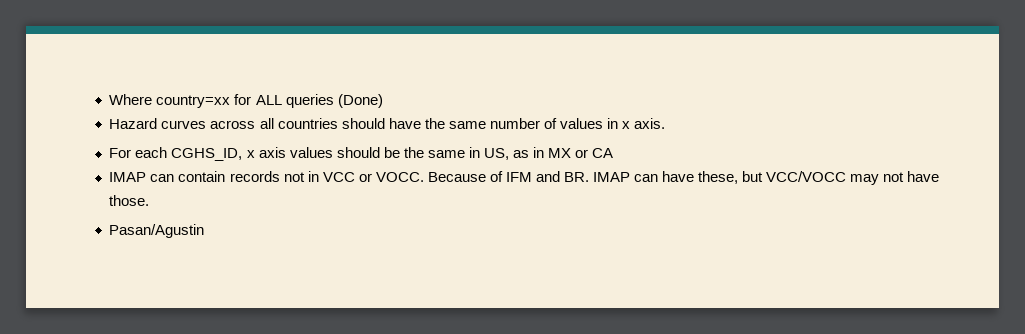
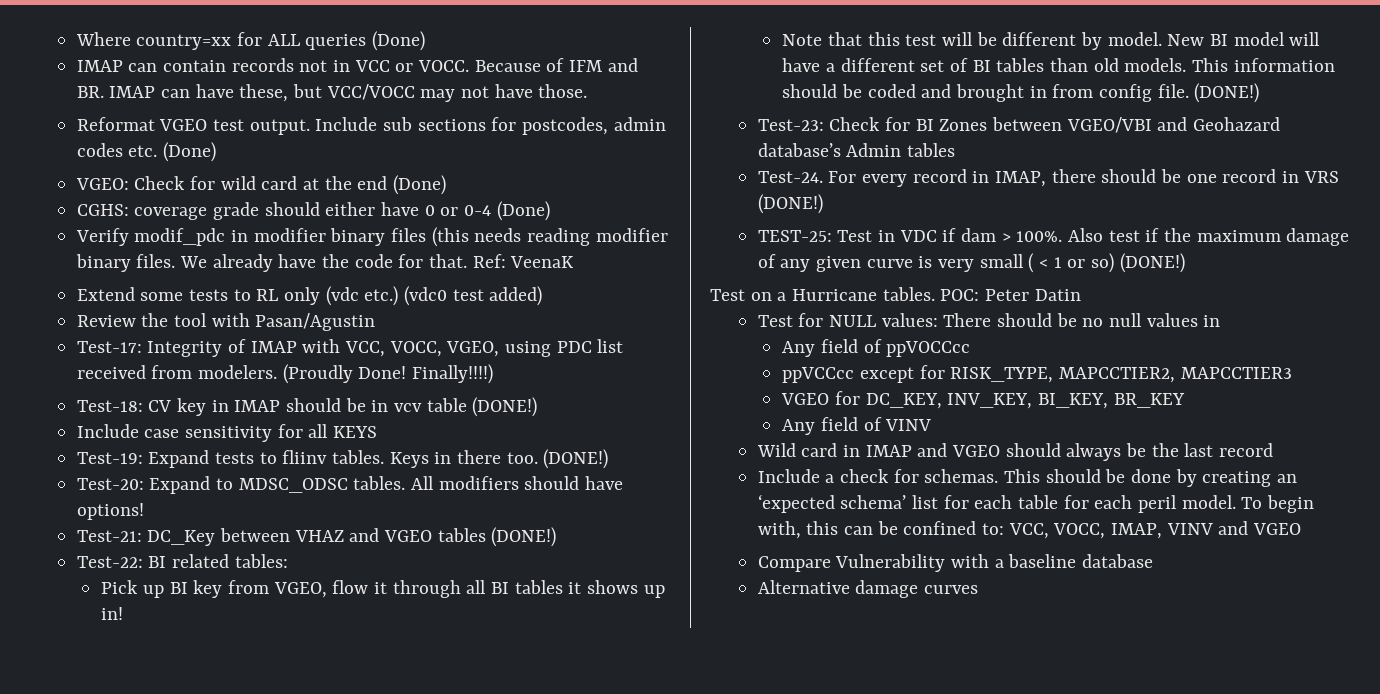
- Hazard curves across all countries should have the same number of values in x axis.
- For each CGHS_ID, x axis values should be the same in US, as in MX or CA
- Pasan/Agustin
+ Reformat VGEO test output. Include sub sections for postcodes, admin codes etc. (Done)
+ VGEO: Check for wild card at the end (Done)
+ CGHS: coverage grade should either have 0 or 0-4 (Done)
+ Verify modif_pdc in modifier binary files (this needs reading modifier binary files. We already have the code for that. Ref: VeenaK
+ Extend some tests to RL only (vdc etc.) (vdc0 test added)
+ Review the tool with Pasan/Agustin
+ Test-17: Integrity of IMAP with VCC, VOCC, VGEO, using PDC list received from modelers. (Proudly Done! Finally!!!!)
+ Test-18: CV key in IMAP should be in vcv table (DONE!)
+ Include case sensitivity for all KEYS
+ Test-19: Expand tests to fliinv tables. Keys in there too. (DONE!)
+ Test-20: Expand to MDSC_ODSC tables. All modifiers should have options!
+ Test-21: DC_Key between VHAZ and VGEO tables (DONE!)
+ Test-22: BI related tables:
+ Pick up BI key from VGEO, flow it through all BI tables it shows up in!
+ Note that this test will be different by model. New BI model will have a different set of BI tables than old models. This information should be coded and brought in from config file. (DONE!)
+ Test-23: Check for BI Zones between VGEO/VBI and Geohazard database’s Admin tables
+ Test-24. For every record in IMAP, there should be one record in VRS (DONE!)
+ TEST-25: Test in VDC if dam > 100%. Also test if the maximum damage of any given curve is very small ( < 1 or so) (DONE!)
+ Test on a Hurricane tables. POC: Peter Datin
+ Test for NULL values: There should be no null values in
+ Any field of ppVOCCcc
+ ppVCCcc except for RISK_TYPE, MAPCCTIER2, MAPCCTIER3
+ VGEO for DC_KEY, INV_KEY, BI_KEY, BR_KEY
+ Any field of VINV
+ Wild card in IMAP and VGEO should always be the last record
+ Include a check for schemas. This should be done by creating an ‘expected schema’ list for each table for each peril model. To begin with, this can be confined to: VCC, VOCC, IMAP, VINV and VGEO
+ Compare Vulnerability with a baseline database
+ Alternative damage curves

